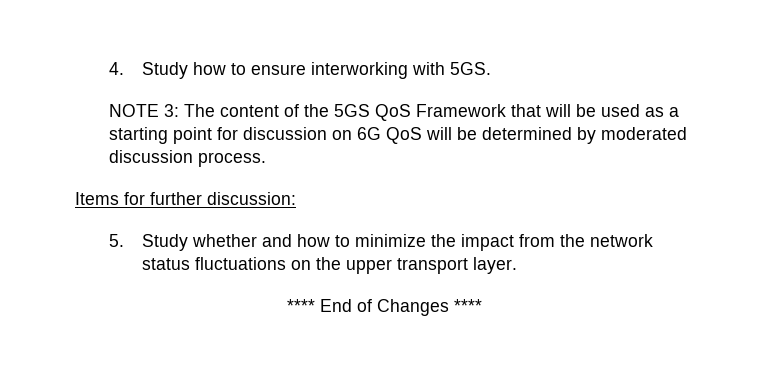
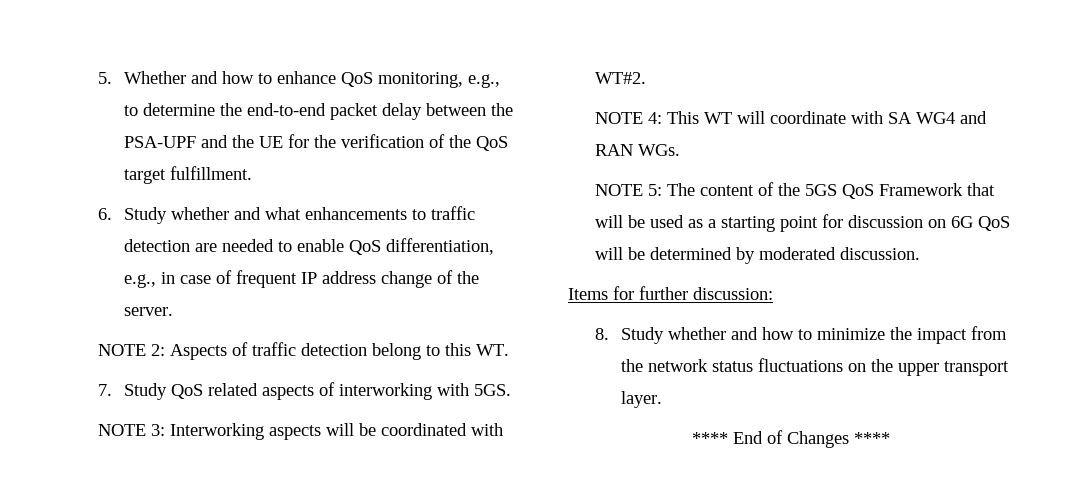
- 4. Study how to ensure interworking with 5GS.
+ 5. Whether and how to enhance QoS monitoring, e.g., to determine the end-to-end packet delay between the PSA-UPF and the UE for the verification of the QoS target fulfillment.
+ 6. Study whether and what enhancements to traffic detection are needed to enable QoS differentiation, e.g., in case of frequent IP address change of the server.
+ NOTE 2: Aspects of traffic detection belong to this WT.
+ 7. Study QoS related aspects of interworking with 5GS.
- NOTE 3: The content of the 5GS QoS Framework that will be used as a starting point for discussion on 6G QoS will be determined by moderated discussion process.
+ NOTE 3: Interworking aspects will be coordinated with WT#2.
+ NOTE 4: This WT will coordinate with SA WG4 and RAN WGs.
+ NOTE 5: The content of the 5GS QoS Framework that will be used as a starting point for discussion on 6G QoS will be determined by moderated discussion.
- 5. Study whether and how to minimize the impact from the network status fluctuations on the upper transport layer.
+ 8. Study whether and how to minimize the impact from the network status fluctuations on the upper transport layer.

